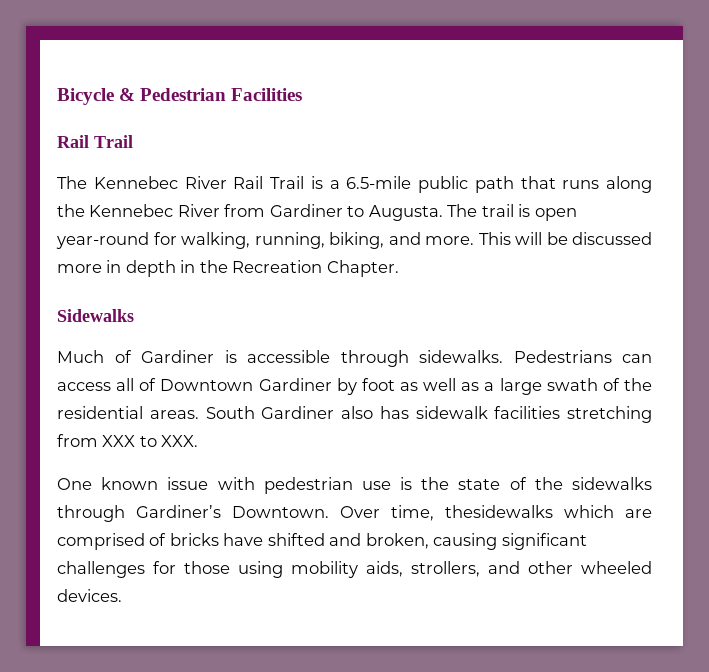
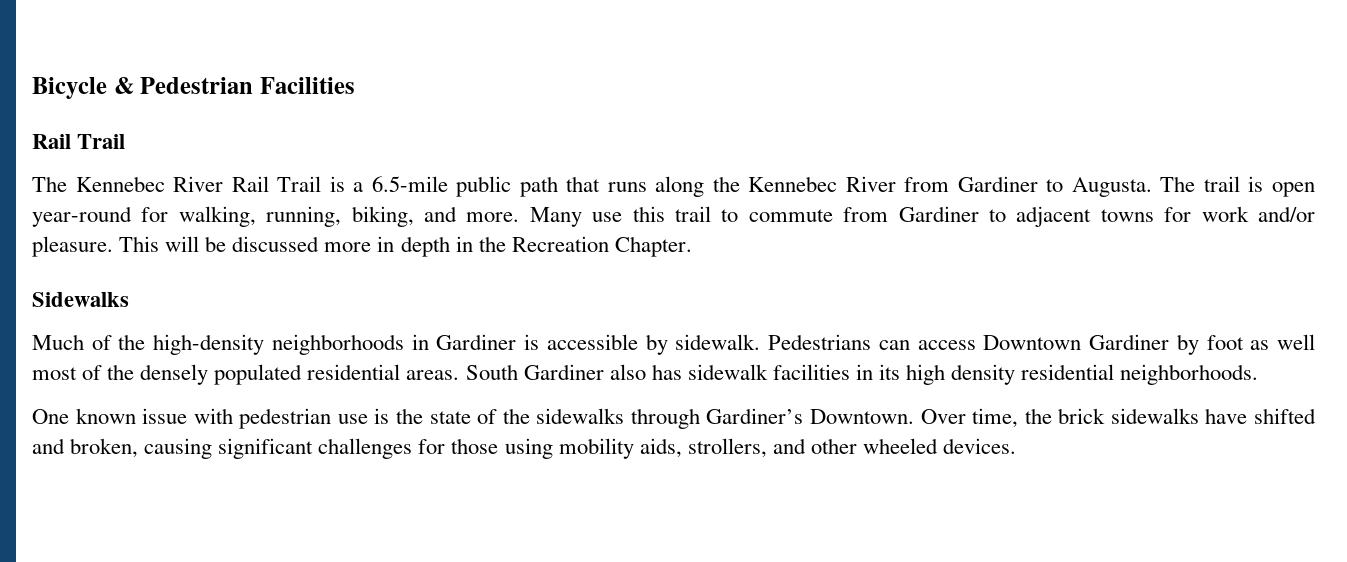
+ Many use this trail to commute from Gardiner to adjacent towns for work and/or pleasure.
- Much of Gardiner is accessible through sidewalks.
+ Much of the high-density neighborhoods in Gardiner is accessible by sidewalk.
- Pedestrians can access all of Downtown Gardiner by foot as well as a large swath of the residential areas.
+ Pedestrians can access Downtown Gardiner by foot as well most of the densely populated residential areas.
- South Gardiner also has sidewalk facilities stretching from XXX to XXX.
+ South Gardiner also has sidewalk facilities in its high density residential neighborhoods.
- Over time, thesidewalks which are comprised of bricks have shifted and broken, causing significant challenges for those using mobility aids, strollers, and other wheeled devices.
+ Over time, the brick sidewalks have shifted and broken, causing significant challenges for those using mobility aids, strollers, and other wheeled devices.

